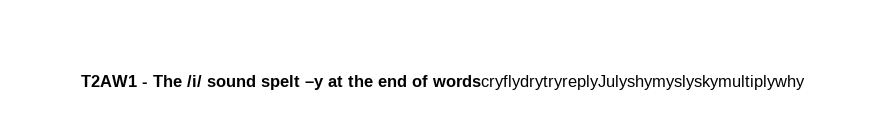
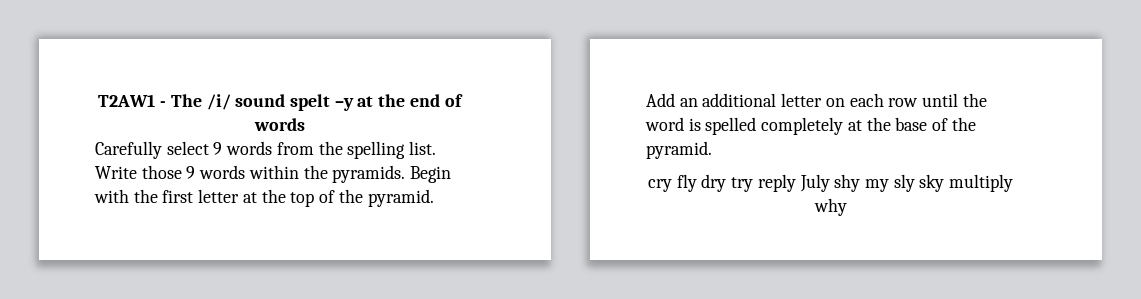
- T2AW1 - The /i/ sound spelt –y at the end of wordscryflydrytryreplyJulyshymyslyskymultiplywhy
+ T2AW1 - The /i/ sound spelt –y at the end of words
+ Carefully select 9 words from the spelling list. Write those 9 words within the pyramids. Begin with the first letter at the top of the pyramid. Add an additional letter on each row until the word is spelled completely at the base of the pyramid.
+ cry fly dry try reply July shy my sly sky multiply why

